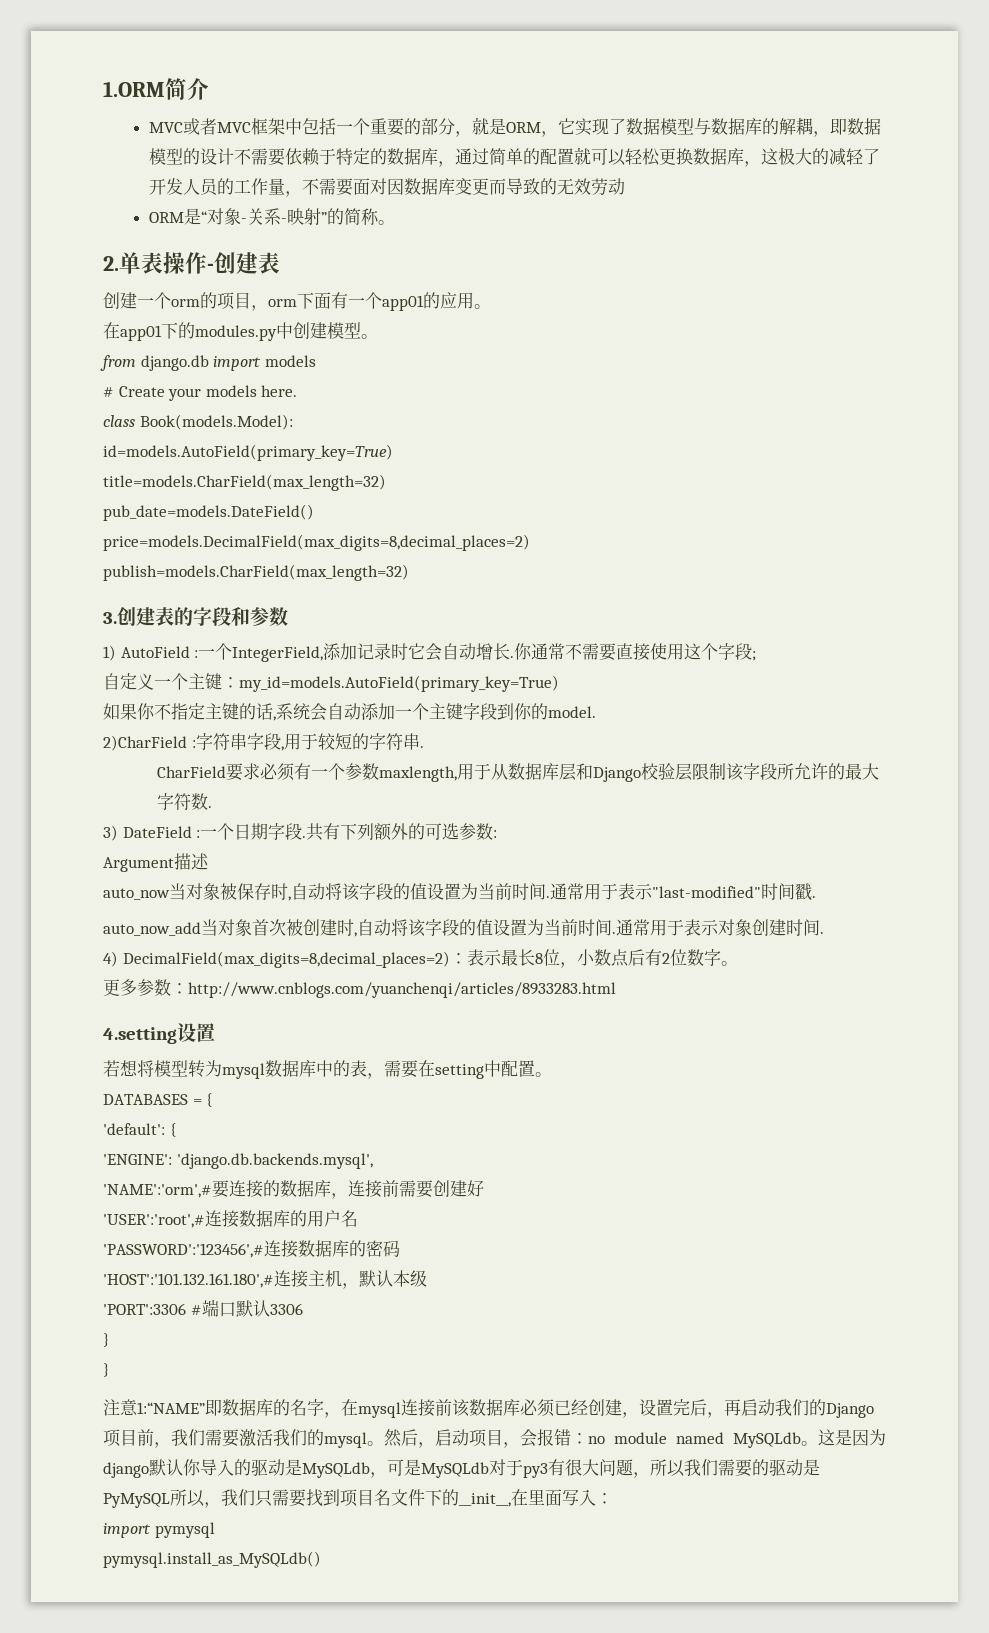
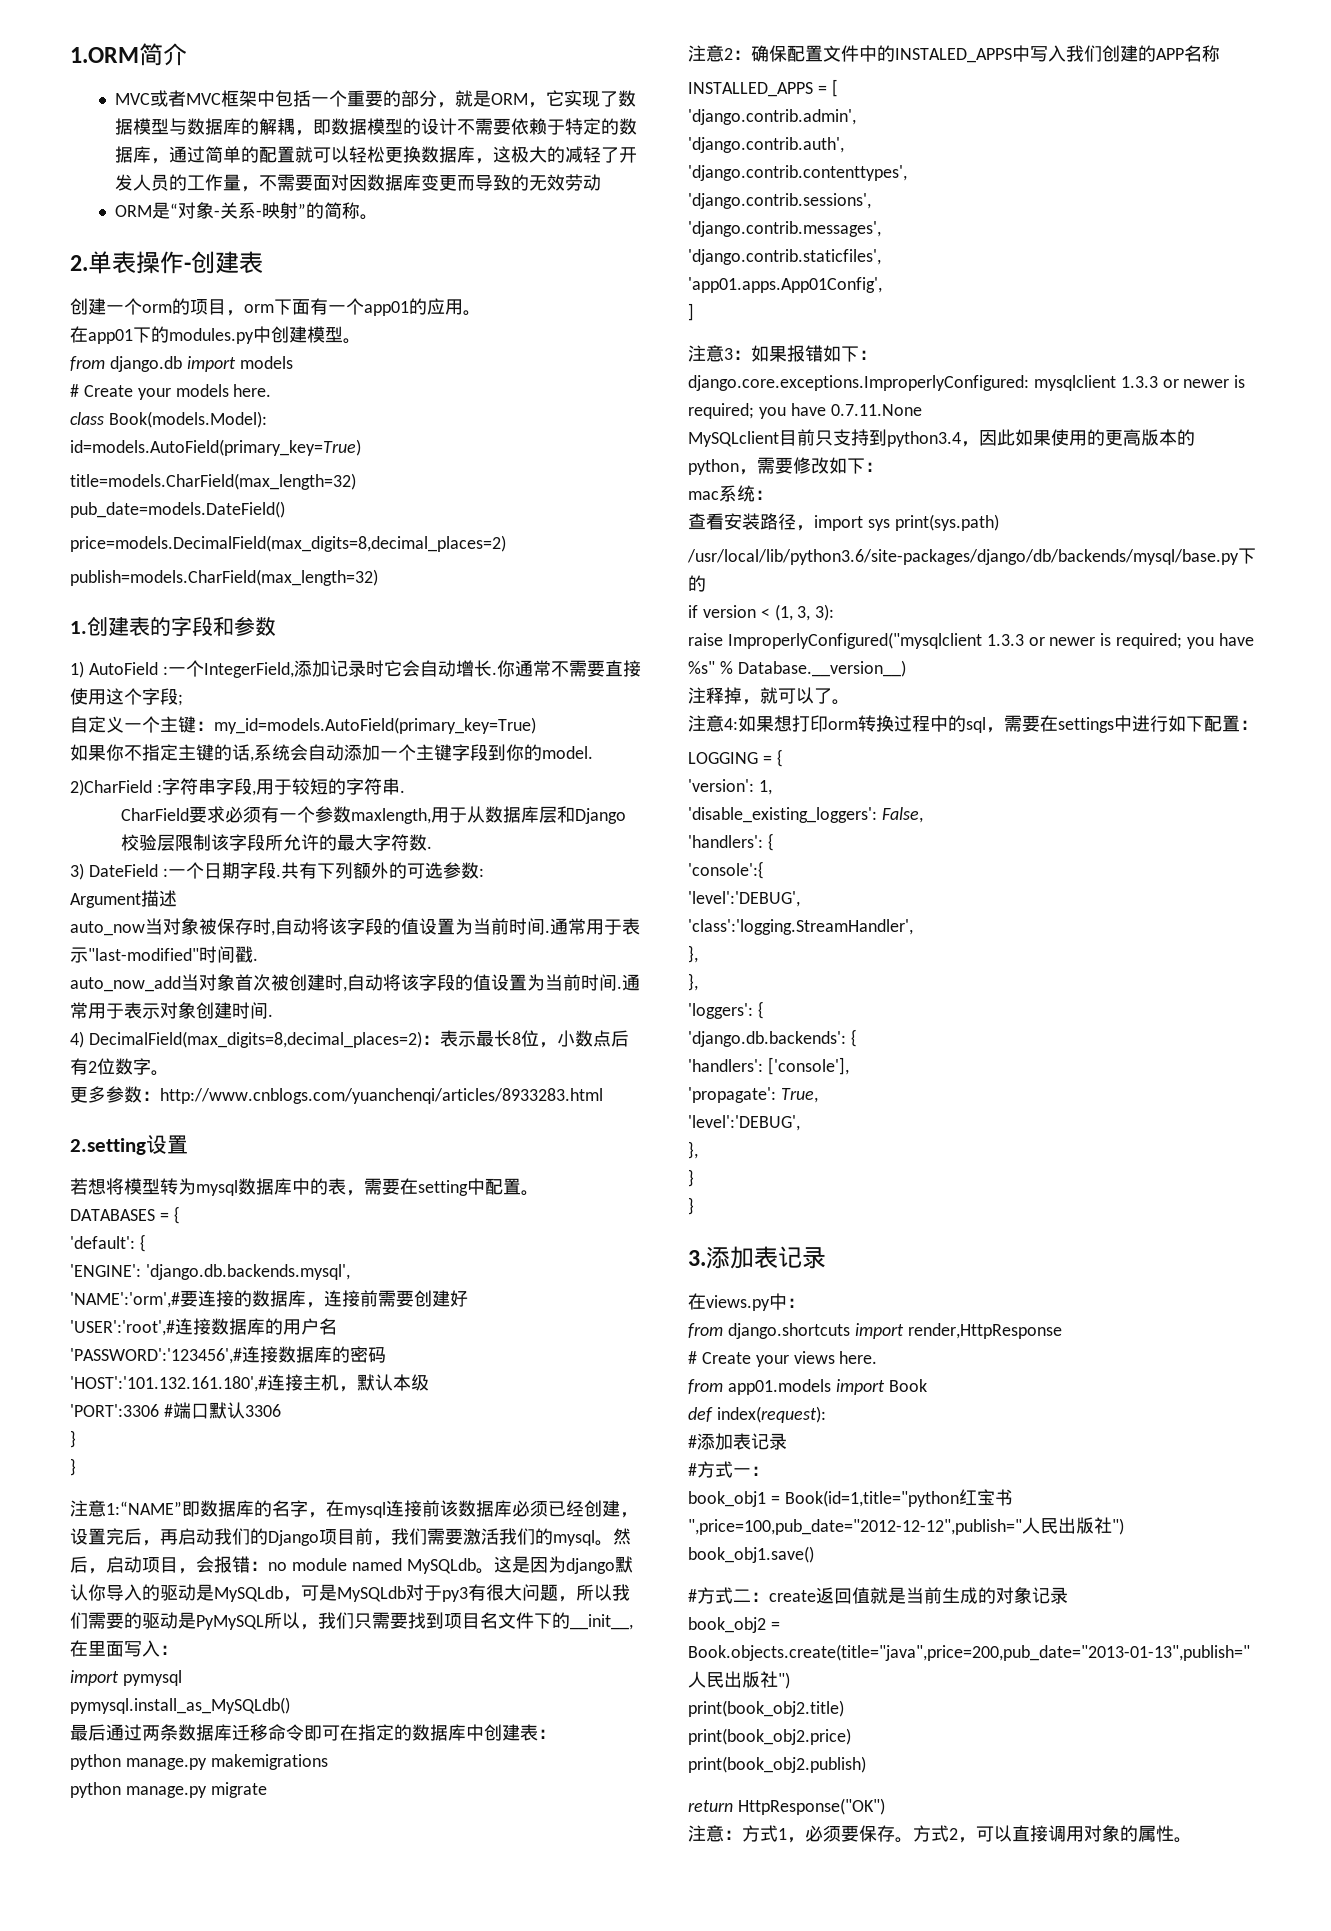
- 3.创建表的字段和参数
+ 1.创建表的字段和参数
- 4.setting设置
+ 2.setting设置
+ 最后通过两条数据库迁移命令即可在指定的数据库中创建表：
+ python manage.py makemigrations
+ python manage.py migrate
+ 注意2：确保配置文件中的INSTALED_APPS中写入我们创建的APP名称
+ INSTALLED_APPS = [
+ 'django.contrib.admin',
+ 'django.contrib.auth',
+ 'django.contrib.contenttypes',
+ 'django.contrib.sessions',
+ 'django.contrib.messages',
+ 'django.contrib.staticfiles',
+ 'app01.apps.App01Config',
+ ]
+ 注意3：如果报错如下：
+ django.core.exceptions.ImproperlyConfigured: mysqlclient 1.3.3 or newer is required; you have 0.7.11.None
+ MySQLclient目前只支持到python3.4，因此如果使用的更高版本的python，需要修改如下：
+ mac系统：
+ 查看安装路径，import sys print(sys.path)
+ /usr/local/lib/python3.6/site-packages/django/db/backends/mysql/base.py下的
+ if version < (1, 3, 3):
+ raise ImproperlyConfigured("mysqlclient 1.3.3 or newer is required; you have %s" % Database.__version__)
+ 注释掉，就可以了。
+ 注意4:如果想打印orm转换过程中的sql，需要在settings中进行如下配置：
+ LOGGING = {
+ 'version': 1,
+ 'disable_existing_loggers': False,
+ 'handlers': {
+ 'console':{
+ 'level':'DEBUG',
+ 'class':'logging.StreamHandler',
+ },
+ },
+ 'loggers': {
+ 'django.db.backends': {
+ 'handlers': ['console'],
+ 'propagate': True,
+ 'level':'DEBUG',
+ },
+ }
+ }
+ 3.添加表记录
+ 在views.py中：
+ from django.shortcuts import render,HttpResponse
+ # Create your views here.
+ from app01.models import Book
+ def index(request):
+ #添加表记录
+ #方式一：
+ book_obj1 = Book(id=1,title="python红宝书",price=100,pub_date="2012-12-12",publish="人民出版社")
+ book_obj1.save()
+ #方式二：create返回值就是当前生成的对象记录
+ book_obj2 = Book.objects.create(title="java",price=200,pub_date="2013-01-13",publish="人民出版社")
+ print(book_obj2.title)
+ print(book_obj2.price)
+ print(book_obj2.publish)
+ return HttpResponse("OK")
+ 注意：方式1，必须要保存。方式2，可以直接调用对象的属性。

